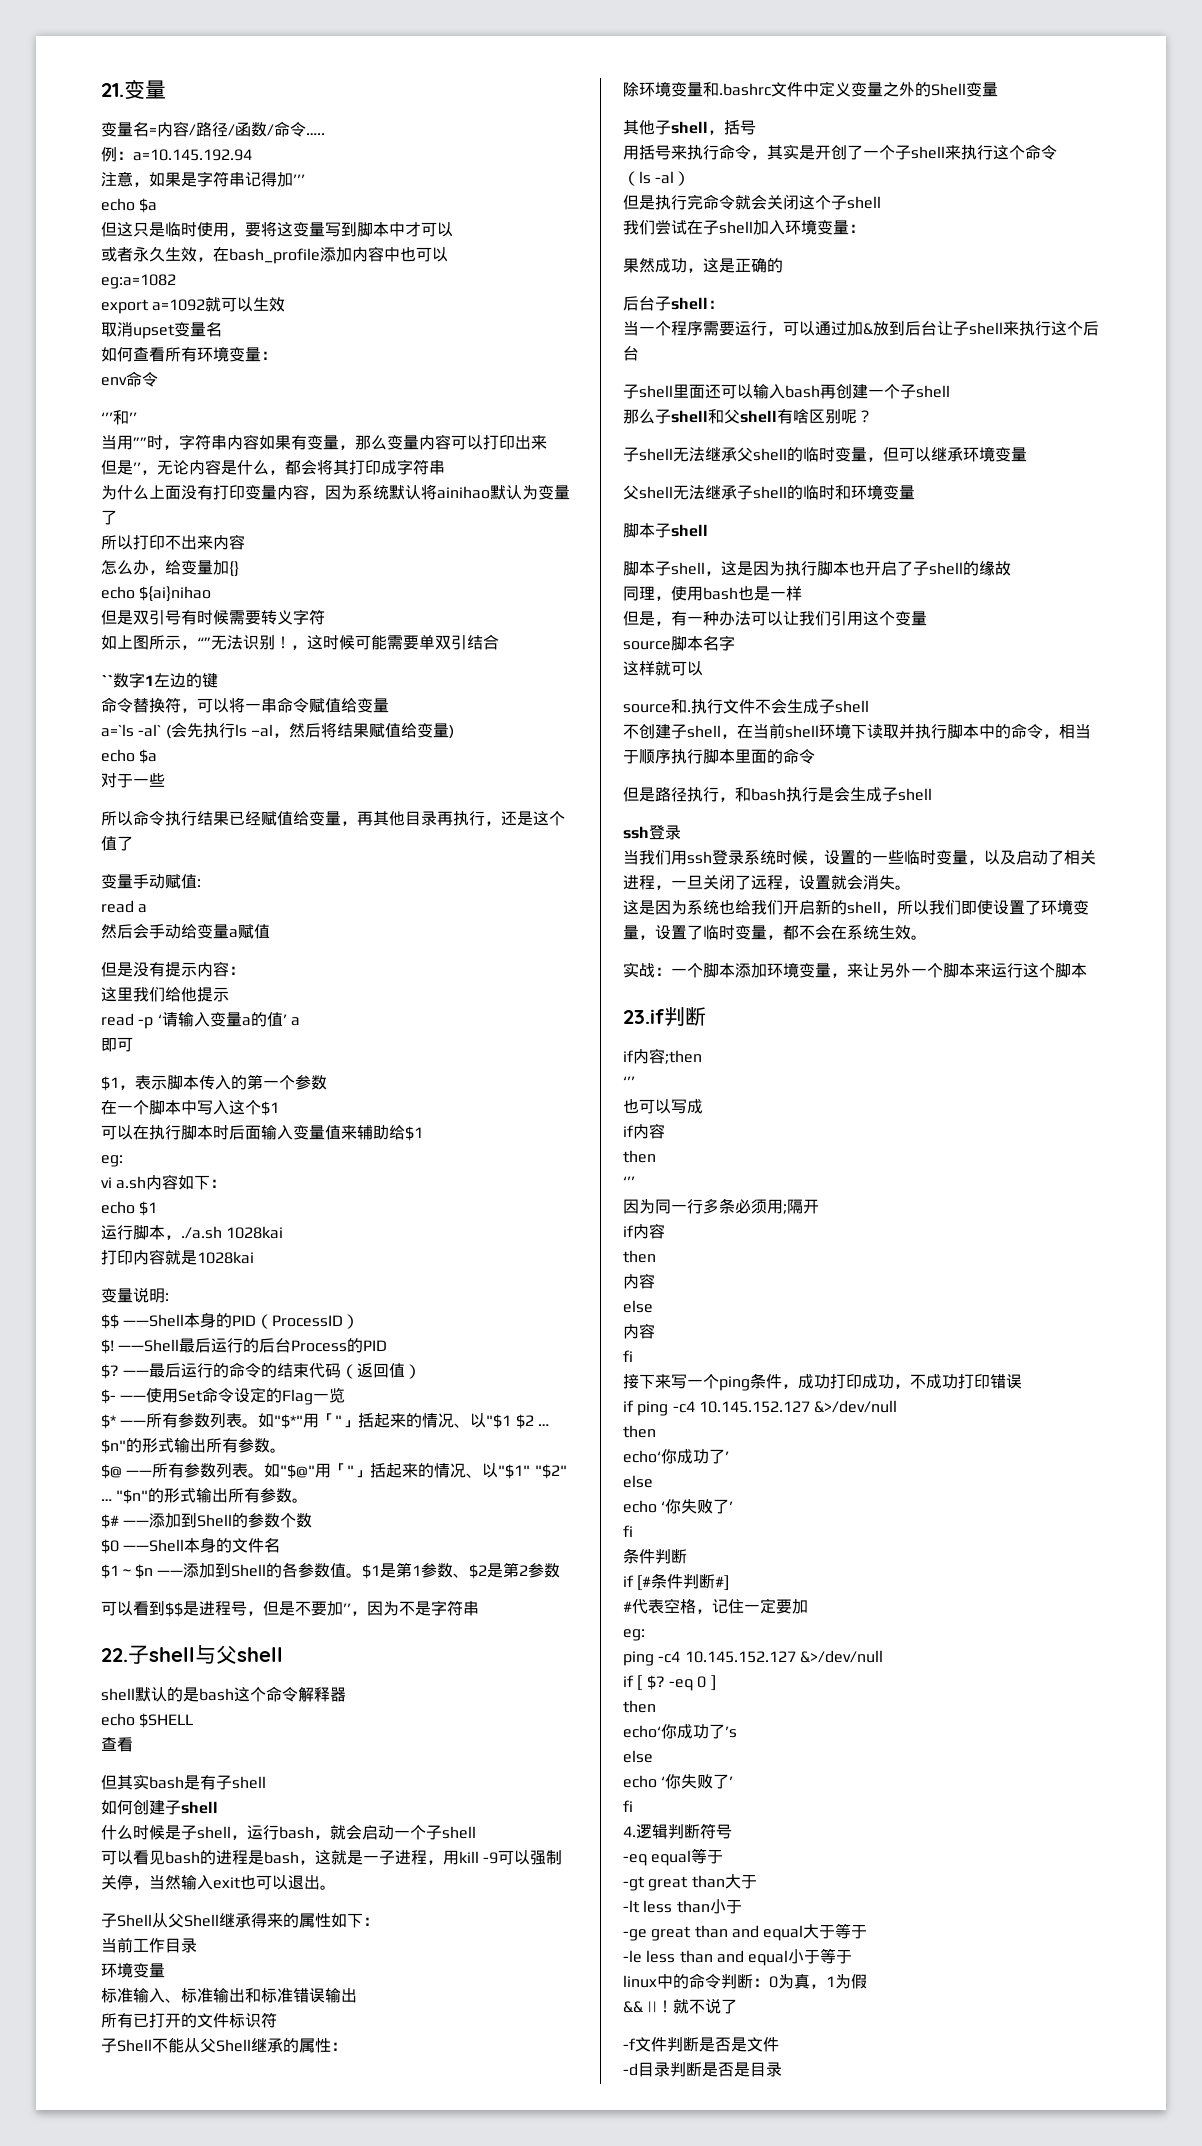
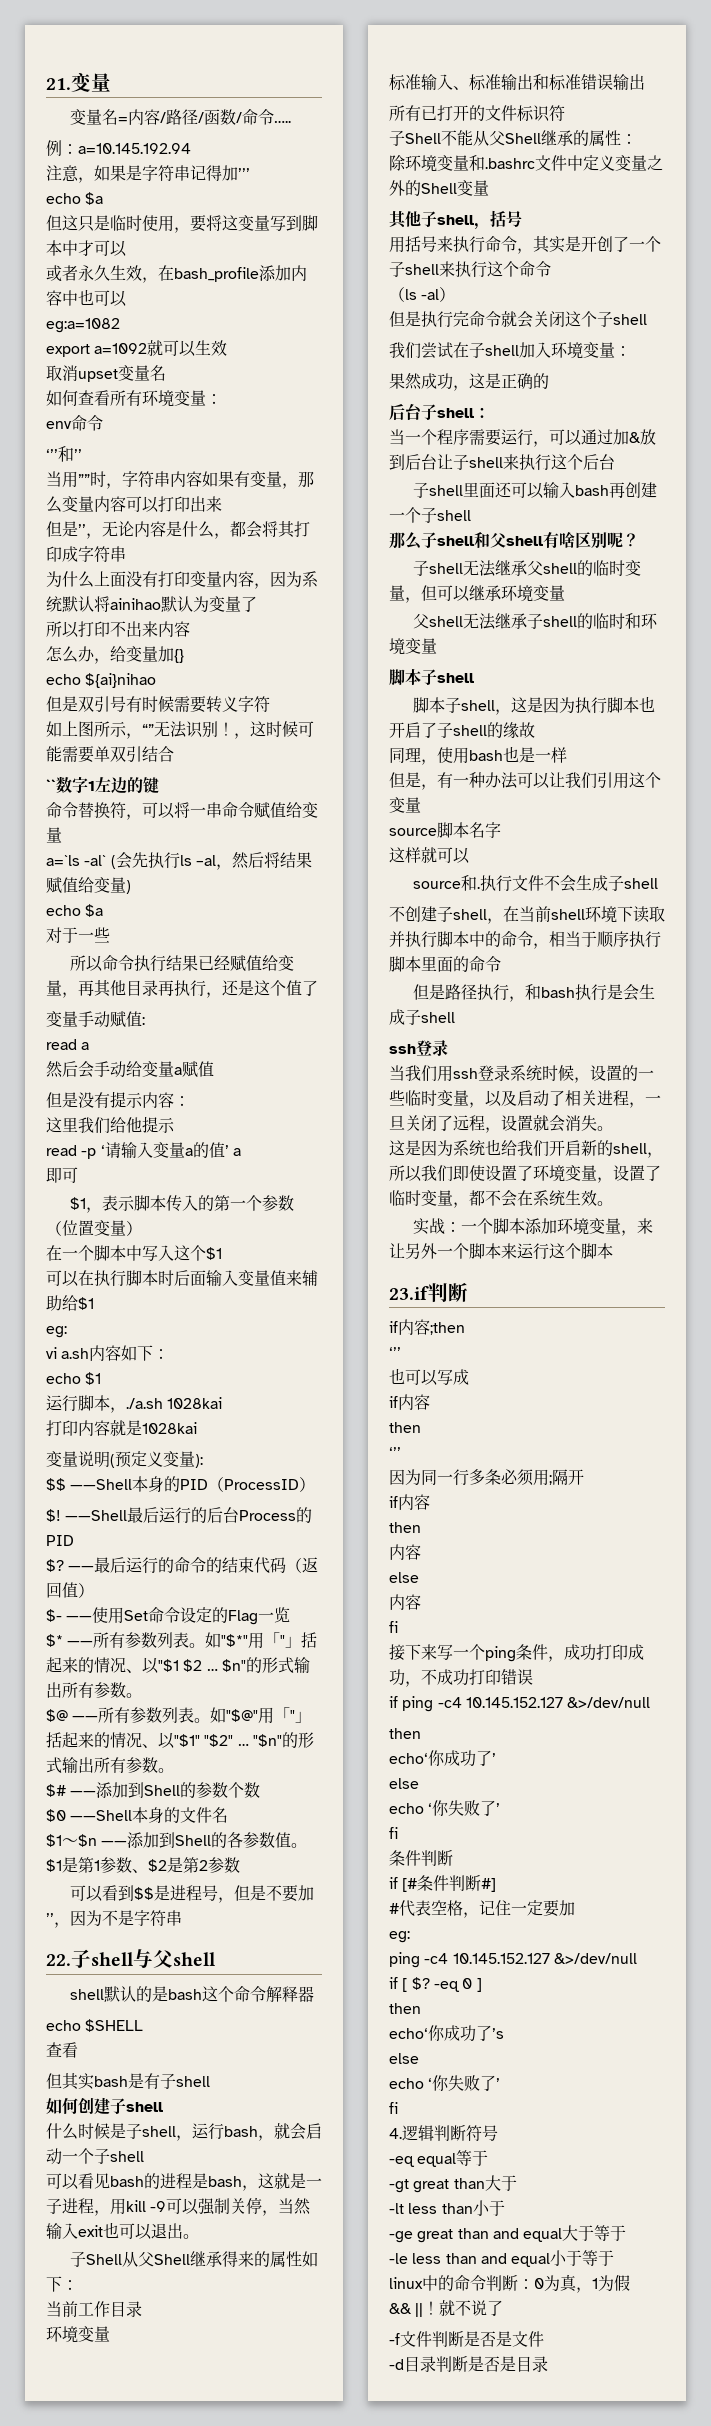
- $1，表示脚本传入的第一个参数
+ $1，表示脚本传入的第一个参数（位置变量）
- 变量说明:
+ 变量说明(预定义变量):

